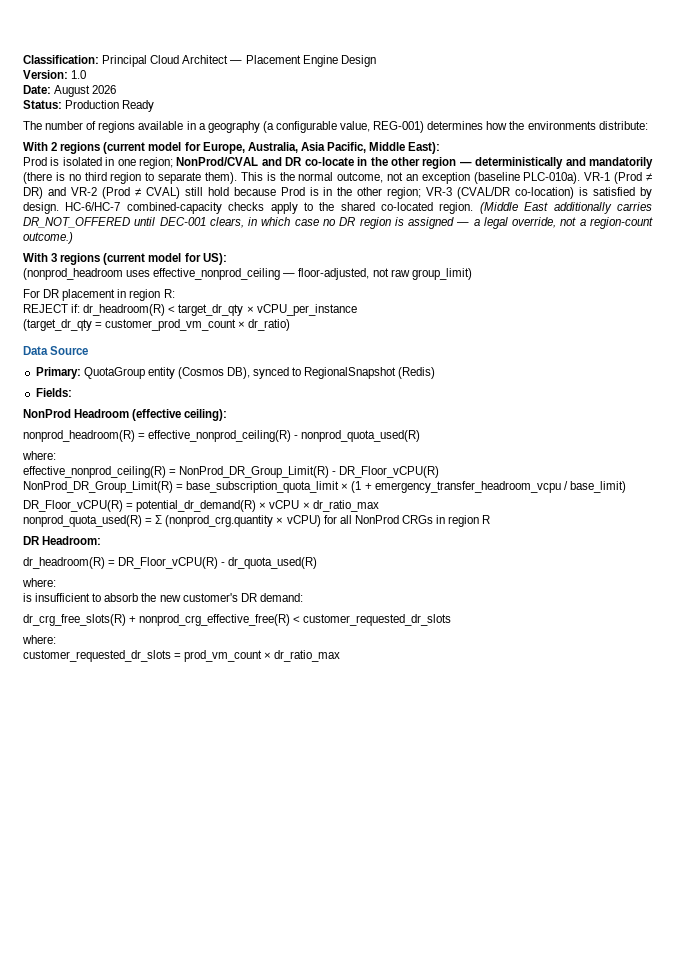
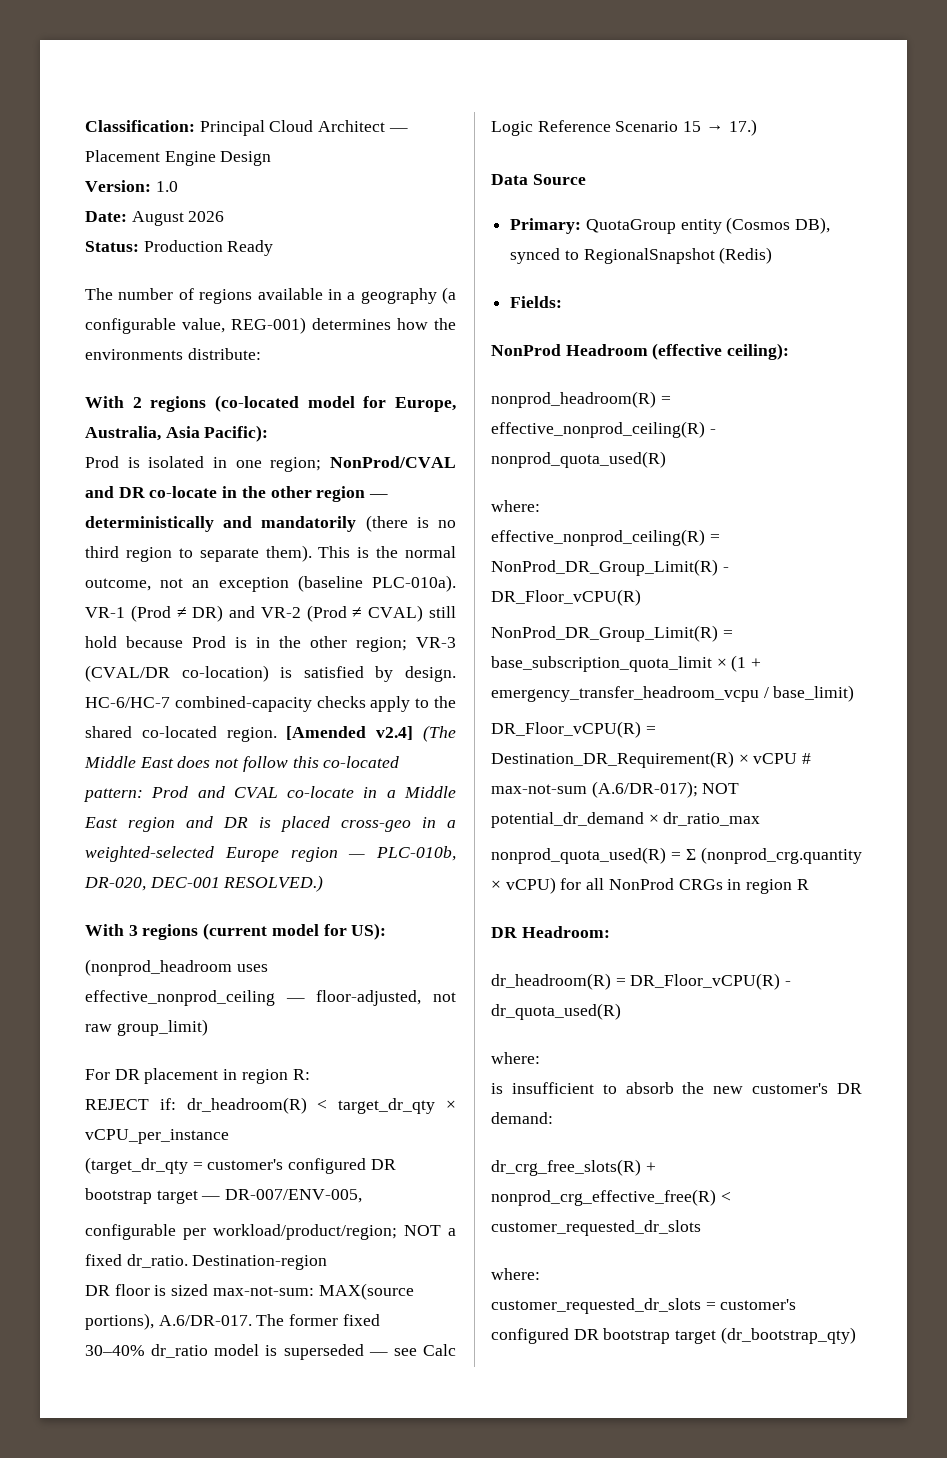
- With 2 regions (current model for Europe, Australia, Asia Pacific, Middle East):
+ With 2 regions (co-located model for Europe, Australia, Asia Pacific):
- (Middle East additionally carries DR_NOT_OFFERED until DEC-001 clears, in which case no DR region is assigned — a legal override, not a region-count outcome.)
+ [Amended v2.4] (The Middle East does not follow this co-located pattern: Prod and CVAL co-locate in a Middle East region and DR is placed cross-geo in a weighted-selected Europe region — PLC-010b, DR-020, DEC-001 RESOLVED.)
- (target_dr_qty = customer_prod_vm_count × dr_ratio)
+ (target_dr_qty = customer's configured DR bootstrap target — DR-007/ENV-005,
+ configurable per workload/product/region; NOT a fixed dr_ratio. Destination-region
+ DR floor is sized max-not-sum: MAX(source portions), A.6/DR-017. The former fixed
+ 30–40% dr_ratio model is superseded — see Calc Logic Reference Scenario 15 → 17.)
- DR_Floor_vCPU(R) = potential_dr_demand(R) × vCPU × dr_ratio_max
+ DR_Floor_vCPU(R) = Destination_DR_Requirement(R) × vCPU # max-not-sum (A.6/DR-017); NOT potential_dr_demand × dr_ratio_max
- customer_requested_dr_slots = prod_vm_count × dr_ratio_max
+ customer_requested_dr_slots = customer's configured DR bootstrap target (dr_bootstrap_qty)

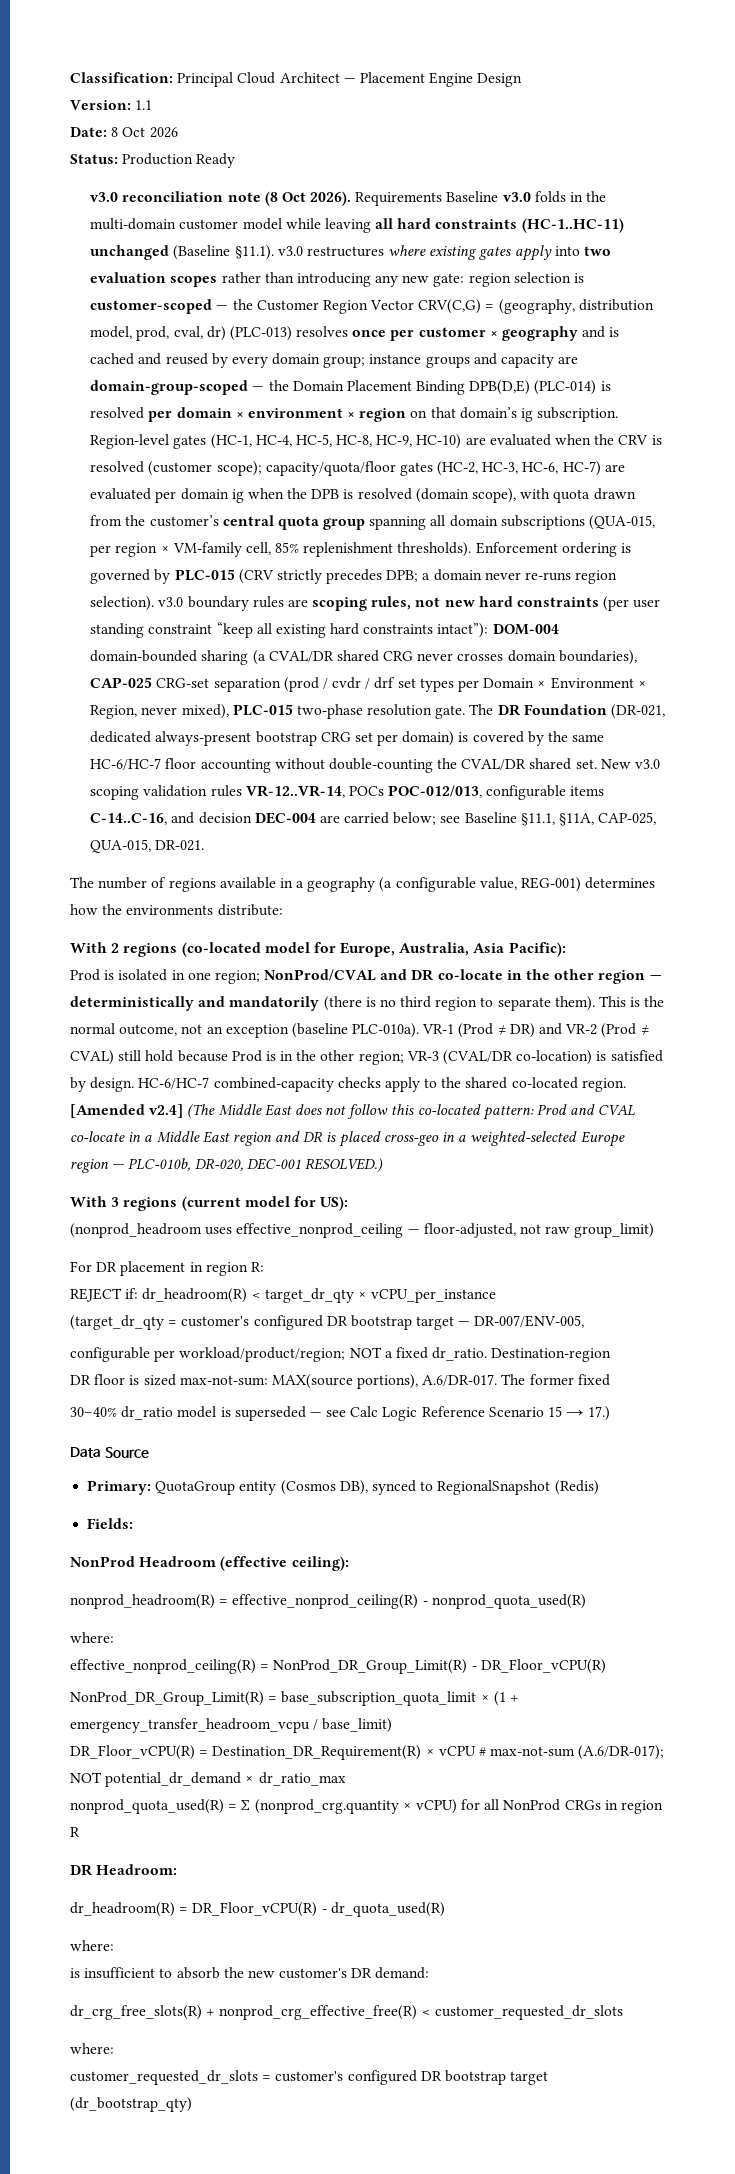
- Version: 1.0
+ Version: 1.1
- Date: August 2026
+ Date: 8 Oct 2026
+ v3.0 reconciliation note (8 Oct 2026). Requirements Baseline v3.0 folds in the multi-domain customer model while leaving all hard constraints (HC-1..HC-11) unchanged (Baseline §11.1). v3.0 restructures where existing gates apply into two evaluation scopes rather than introducing any new gate: region selection is customer-scoped — the Customer Region Vector CRV(C,G) = (geography, distribution model, prod, cval, dr) (PLC-013) resolves once per customer × geography and is cached and reused by every domain group; instance groups and capacity are domain-group-scoped — the Domain Placement Binding DPB(D,E) (PLC-014) is resolved per domain × environment × region on that domain’s ig subscription. Region-level gates (HC-1, HC-4, HC-5, HC-8, HC-9, HC-10) are evaluated when the CRV is resolved (customer scope); capacity/quota/floor gates (HC-2, HC-3, HC-6, HC-7) are evaluated per domain ig when the DPB is resolved (domain scope), with quota drawn from the customer’s central quota group spanning all domain subscriptions (QUA-015, per region × VM-family cell, 85% replenishment thresholds). Enforcement ordering is governed by PLC-015 (CRV strictly precedes DPB; a domain never re-runs region selection). v3.0 boundary rules are scoping rules, not new hard constraints (per user standing constraint “keep all existing hard constraints intact”): DOM-004 domain-bounded sharing (a CVAL/DR shared CRG never crosses domain boundaries), CAP-025 CRG-set separation (prod / cvdr / drf set types per Domain × Environment × Region, never mixed), PLC-015 two-phase resolution gate. The DR Foundation (DR-021, dedicated always-present bootstrap CRG set per domain) is covered by the same HC-6/HC-7 floor accounting without double-counting the CVAL/DR shared set. New v3.0 scoping validation rules VR-12..VR-14, POCs POC-012/013, configurable items C-14..C-16, and decision DEC-004 are carried below; see Baseline §11.1, §11A, CAP-025, QUA-015, DR-021.

